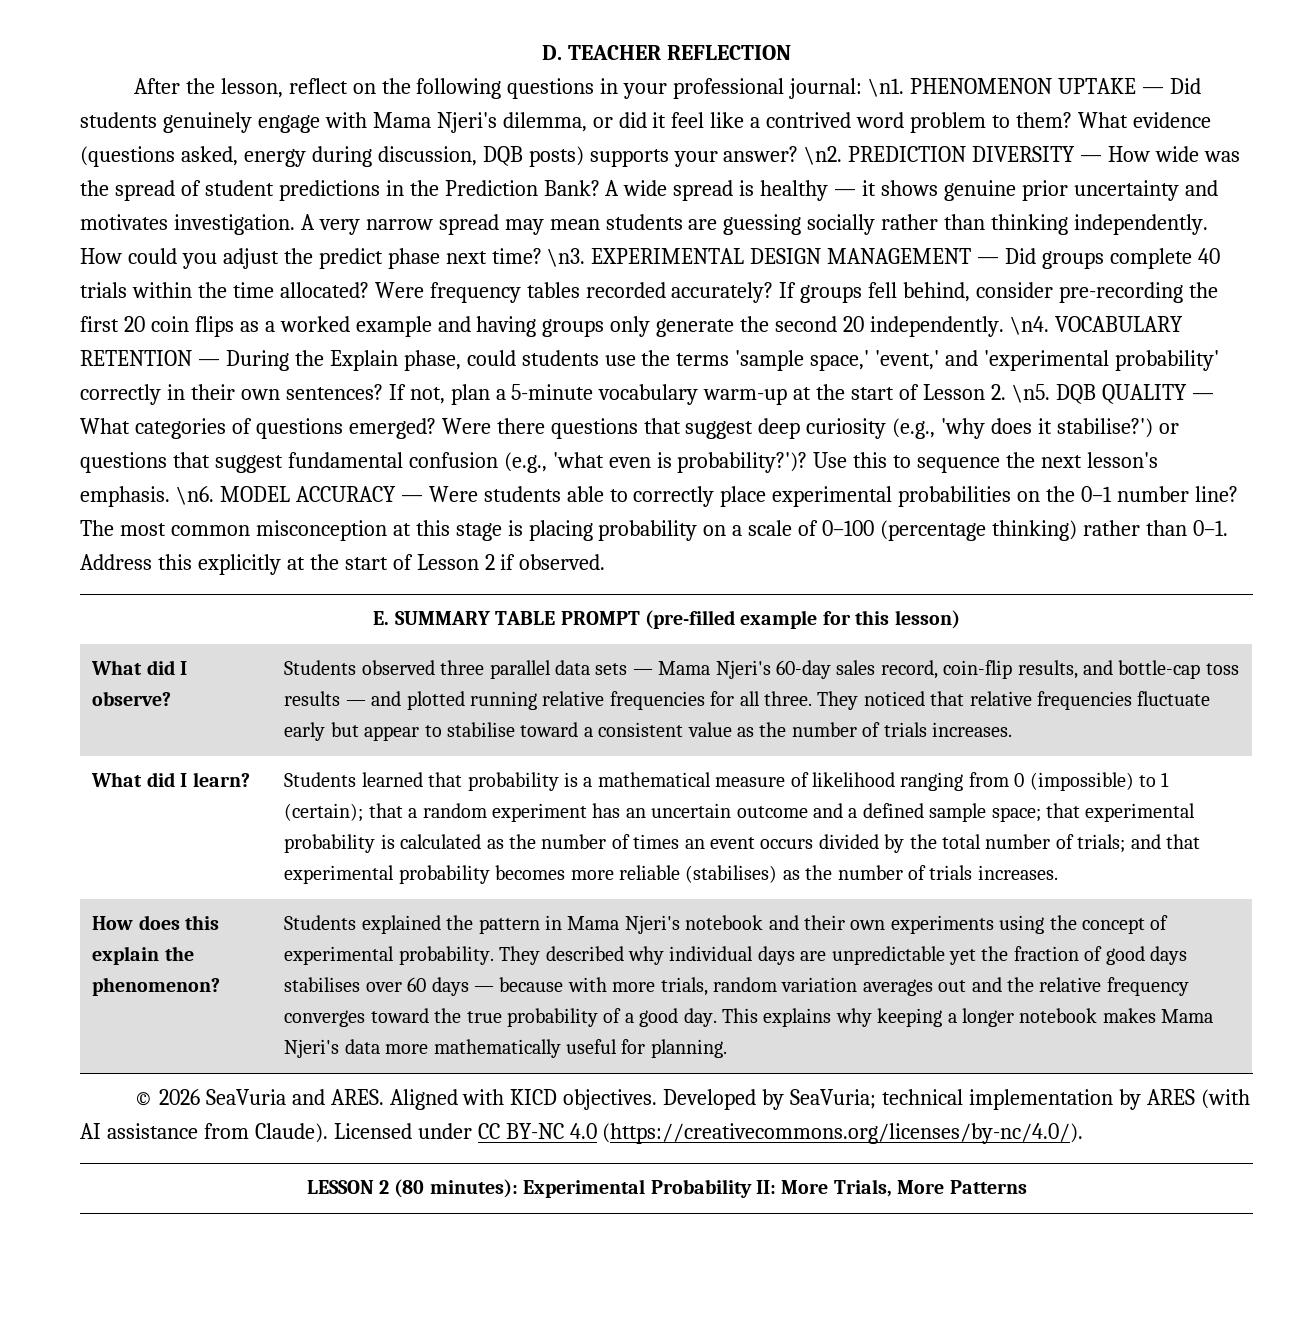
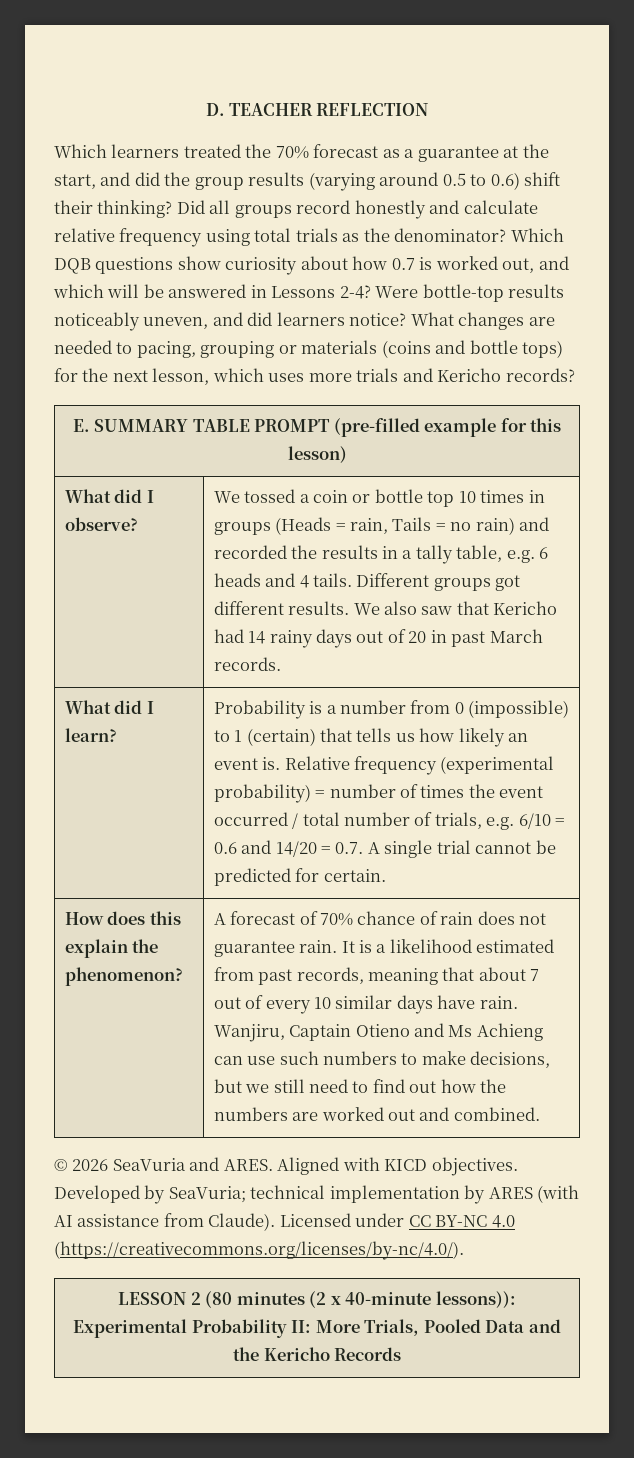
- After the lesson, reflect on the following questions in your professional journal: \n1. PHENOMENON UPTAKE — Did students genuinely engage with Mama Njeri's dilemma, or did it feel like a contrived word problem to them? What evidence (questions asked, energy during discussion, DQB posts) supports your answer? \n2. PREDICTION DIVERSITY — How wide was the spread of student predictions in the Prediction Bank? A wide spread is healthy — it shows genuine prior uncertainty and motivates investigation. A very narrow spread may mean students are guessing socially rather than thinking independently. How could you adjust the predict phase next time? \n3. EXPERIMENTAL DESIGN MANAGEMENT — Did groups complete 40 trials within the time allocated? Were frequency tables recorded accurately? If groups fell behind, consider pre-recording the first 20 coin flips as a worked example and having groups only generate the second 20 independently. \n4. VOCABULARY RETENTION — During the Explain phase, could students use the terms 'sample space,' 'event,' and 'experimental probability' correctly in their own sentences? If not, plan a 5-minute vocabulary warm-up at the start of Lesson 2. \n5. DQB QUALITY — What categories of questions emerged? Were there questions that suggest deep curiosity (e.g., 'why does it stabilise?') or questions that suggest fundamental confusion (e.g., 'what even is probability?')? Use this to sequence the next lesson's emphasis. \n6. MODEL ACCURACY — Were students able to correctly place experimental probabilities on the 0–1 number line? The most common misconception at this stage is placing probability on a scale of 0–100 (percentage thinking) rather than 0–1. Address this explicitly at the start of Lesson 2 if observed.
+ Which learners treated the 70% forecast as a guarantee at the start, and did the group results (varying around 0.5 to 0.6) shift their thinking? Did all groups record honestly and calculate relative frequency using total trials as the denominator? Which DQB questions show curiosity about how 0.7 is worked out, and which will be answered in Lessons 2-4? Were bottle-top results noticeably uneven, and did learners notice? What changes are needed to pacing, grouping or materials (coins and bottle tops) for the next lesson, which uses more trials and Kericho records?
- Students observed three parallel data sets — Mama Njeri's 60-day sales record, coin-flip results, and bottle-cap toss results — and plotted running relative frequencies for all three. They noticed that relative frequencies fluctuate early but appear to stabilise toward a consistent value as the number of trials increases.
- What did I learn? | Students learned that probability is a mathematical measure of likelihood ranging from 0 (impossible) to 1 (certain); that a random experiment has an uncertain outcome and a defined sample space; that experimental probability is calculated as the number of times an event occurs divided by the total number of trials; and that experimental probability becomes more reliable (stabilises) as the number of trials increases.
+ We tossed a coin or bottle top 10 times in groups (Heads = rain, Tails = no rain) and recorded the results in a tally table, e.g. 6 heads and 4 tails. Different groups got different results. We also saw that Kericho had 14 rainy days out of 20 in past March records.
+ What did I learn? | Probability is a number from 0 (impossible) to 1 (certain) that tells us how likely an event is. Relative frequency (experimental probability) = number of times the event occurred / total number of trials, e.g. 6/10 = 0.6 and 14/20 = 0.7. A single trial cannot be predicted for certain.
- Students explained the pattern in Mama Njeri's notebook and their own experiments using the concept of experimental probability. They described why individual days are unpredictable yet the fraction of good days stabilises over 60 days — because with more trials, random variation averages out and the relative frequency converges toward the true probability of a good day. This explains why keeping a longer notebook makes Mama Njeri's data more mathematically useful for planning.
+ A forecast of 70% chance of rain does not guarantee rain. It is a likelihood estimated from past records, meaning that about 7 out of every 10 similar days have rain. Wanjiru, Captain Otieno and Ms Achieng can use such numbers to make decisions, but we still need to find out how the numbers are worked out and combined.
- LESSON 2 (80 minutes): Experimental Probability II: More Trials, More Patterns
+ LESSON 2 (80 minutes (2 x 40-minute lessons)): Experimental Probability II: More Trials, Pooled Data and the Kericho Records

